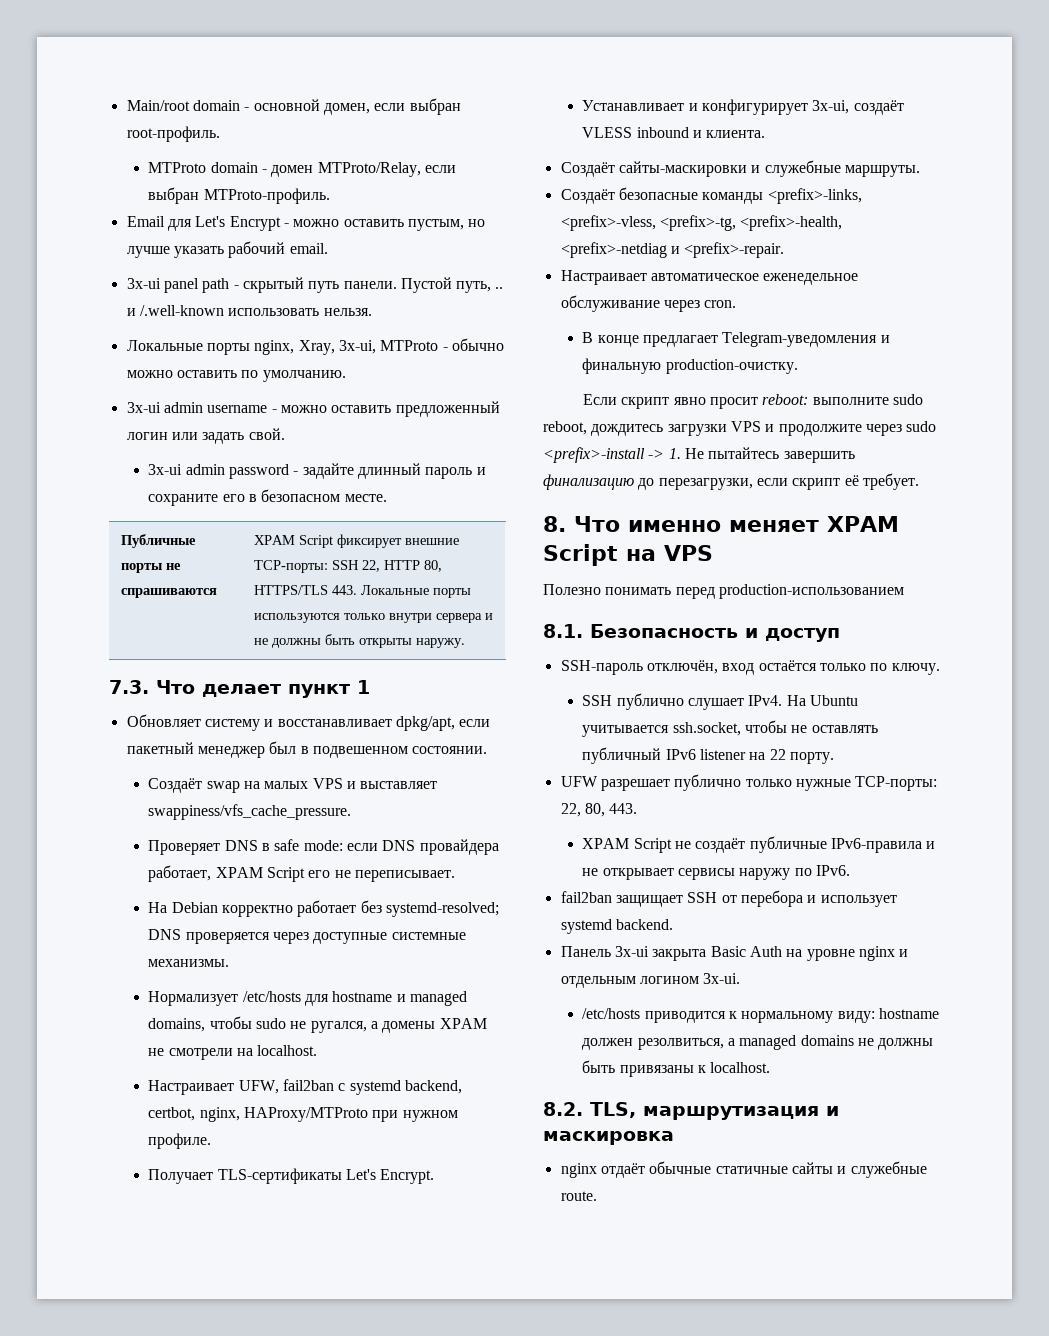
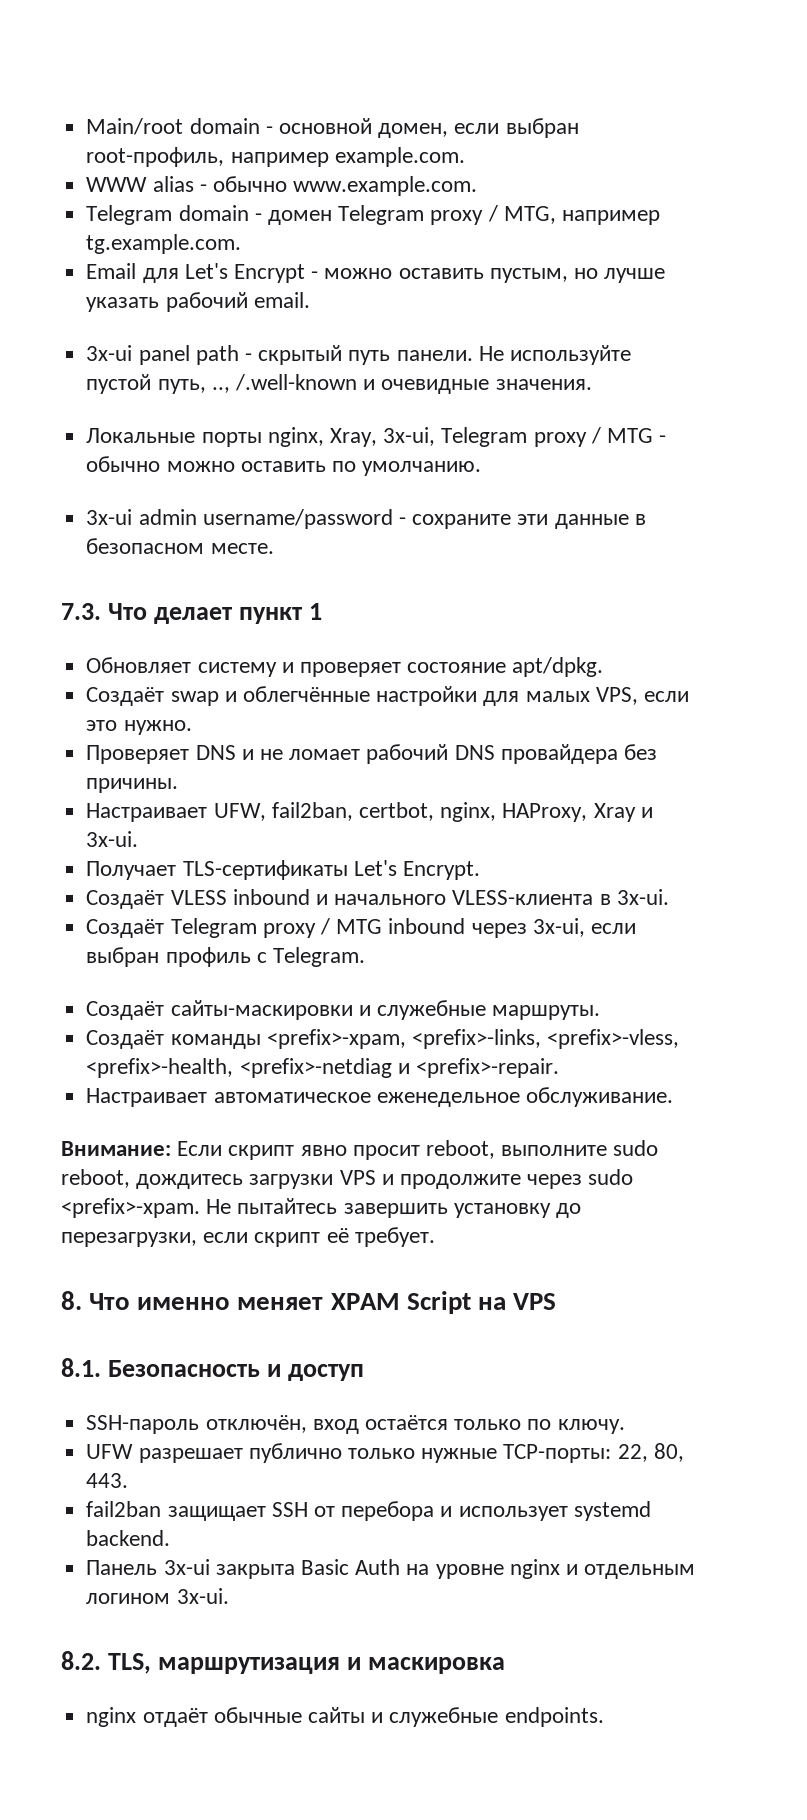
- Main/root domain - основной домен, если выбран root-профиль.
- MTProto domain - домен MTProto/Relay, если выбран MTProto-профиль.
+ Main/root domain - основной домен, если выбран root-профиль, например example.com.
+ WWW alias - обычно www.example.com.
+ Telegram domain - домен Telegram proxy / MTG, например tg.example.com.
- Пустой путь, .. и /.well-known использовать нельзя.
+ Не используйте пустой путь, .., /.well-known и очевидные значения.
- Локальные порты nginx, Xray, 3x-ui, MTProto - обычно можно оставить по умолчанию.
+ Локальные порты nginx, Xray, 3x-ui, Telegram proxy / MTG - обычно можно оставить по умолчанию.
- 3x-ui admin username - можно оставить предложенный логин или задать свой.
- 3x-ui admin password - задайте длинный пароль и сохраните его в безопасном месте.
- Публичные порты не спрашиваются | XPAM Script фиксирует внешние TCP-порты: SSH 22, HTTP 80, HTTPS/TLS 443. Локальные порты используются только внутри сервера и не должны быть открыты наружу.
+ 3x-ui admin username/password - сохраните эти данные в безопасном месте.
- Обновляет систему и восстанавливает dpkg/apt, если пакетный менеджер был в подвешенном состоянии.
- Создаёт swap на малых VPS и выставляет swappiness/vfs_cache_pressure.
- Проверяет DNS в safe mode: если DNS провайдера работает, XPAM Script его не переписывает.
- На Debian корректно работает без systemd-resolved; DNS проверяется через доступные системные механизмы.
- Нормализует /etc/hosts для hostname и managed domains, чтобы sudo не ругался, а домены XPAM не смотрели на localhost.
- Настраивает UFW, fail2ban с systemd backend, certbot, nginx, HAProxy/MTProto при нужном профиле.
+ Обновляет систему и проверяет состояние apt/dpkg.
+ Создаёт swap и облегчённые настройки для малых VPS, если это нужно.
+ Проверяет DNS и не ломает рабочий DNS провайдера без причины.
+ Настраивает UFW, fail2ban, certbot, nginx, HAProxy, Xray и 3x-ui.
  Получает TLS-сертификаты Let's Encrypt.
- Устанавливает и конфигурирует 3x-ui, создаёт VLESS inbound и клиента.
+ Создаёт VLESS inbound и начального VLESS-клиента в 3x-ui.
+ Создаёт Telegram proxy / MTG inbound через 3x-ui, если выбран профиль с Telegram.
- Создаёт безопасные команды <prefix>-links, <prefix>-vless, <prefix>-tg, <prefix>-health, <prefix>-netdiag и <prefix>-repair.
+ Создаёт команды <prefix>-xpam, <prefix>-links, <prefix>-vless, <prefix>-health, <prefix>-netdiag и <prefix>-repair.
- Настраивает автоматическое еженедельное обслуживание через cron.
- В конце предлагает Telegram-уведомления и финальную production-очистку.
- Если скрипт явно просит reboot: выполните sudo reboot, дождитесь загрузки VPS и продолжите через sudo <prefix>-install -> 1. Не пытайтесь завершить финализацию до перезагрузки, если скрипт её требует.
+ Настраивает автоматическое еженедельное обслуживание.
+ Внимание: Если скрипт явно просит reboot, выполните sudo reboot, дождитесь загрузки VPS и продолжите через sudo <prefix>-xpam. Не пытайтесь завершить установку до перезагрузки, если скрипт её требует.
- Полезно понимать перед production-использованием
- SSH публично слушает IPv4. На Ubuntu учитывается ssh.socket, чтобы не оставлять публичный IPv6 listener на 22 порту.
- XPAM Script не создаёт публичные IPv6-правила и не открывает сервисы наружу по IPv6.
- /etc/hosts приводится к нормальному виду: hostname должен резолвиться, а managed domains не должны быть привязаны к localhost.
- nginx отдаёт обычные статичные сайты и служебные route.
+ nginx отдаёт обычные сайты и служебные endpoints.

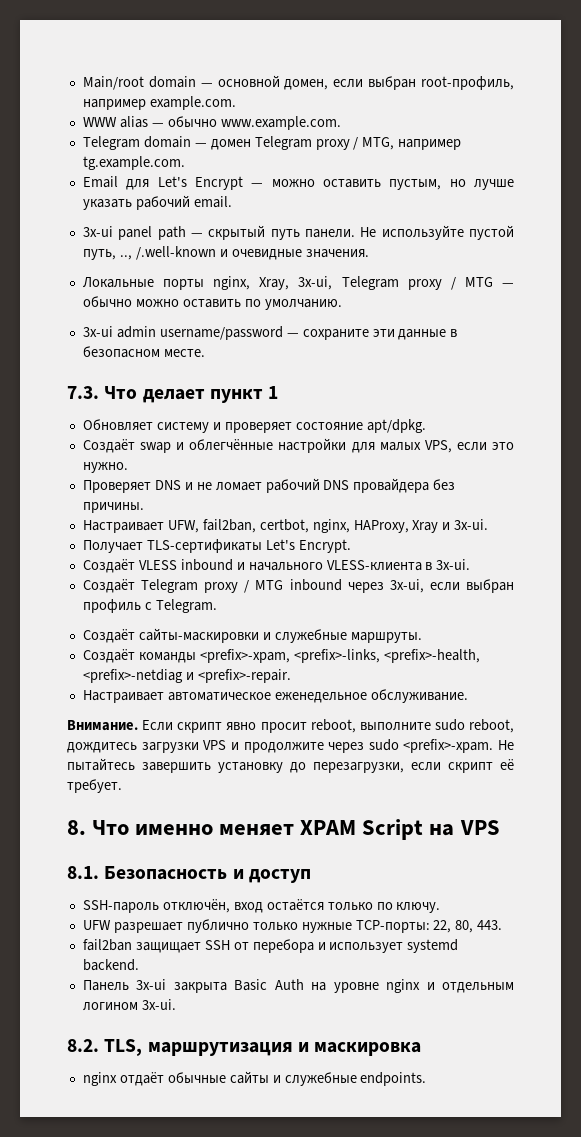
- Main/root domain - основной домен, если выбран root-профиль, например example.com.
+ Main/root domain — основной домен, если выбран root-профиль, например example.com.
- WWW alias - обычно www.example.com.
+ WWW alias — обычно www.example.com.
- Telegram domain - домен Telegram proxy / MTG, например tg.example.com.
+ Telegram domain — домен Telegram proxy / MTG, например tg.example.com.
- Email для Let's Encrypt - можно оставить пустым, но лучше указать рабочий email.
+ Email для Let's Encrypt — можно оставить пустым, но лучше указать рабочий email.
- 3x-ui panel path - скрытый путь панели.
+ 3x-ui panel path — скрытый путь панели.
- Локальные порты nginx, Xray, 3x-ui, Telegram proxy / MTG - обычно можно оставить по умолчанию.
+ Локальные порты nginx, Xray, 3x-ui, Telegram proxy / MTG — обычно можно оставить по умолчанию.
- 3x-ui admin username/password - сохраните эти данные в безопасном месте.
+ 3x-ui admin username/password — сохраните эти данные в безопасном месте.
- Создаёт команды <prefix>-xpam, <prefix>-links, <prefix>-vless, <prefix>-health, <prefix>-netdiag и <prefix>-repair.
+ Создаёт команды <prefix>-xpam, <prefix>-links, <prefix>-health, <prefix>-netdiag и <prefix>-repair.
- Внимание: Если скрипт явно просит reboot, выполните sudo reboot, дождитесь загрузки VPS и продолжите через sudo <prefix>-xpam.
+ Внимание. Если скрипт явно просит reboot, выполните sudo reboot, дождитесь загрузки VPS и продолжите через sudo <prefix>-xpam.

